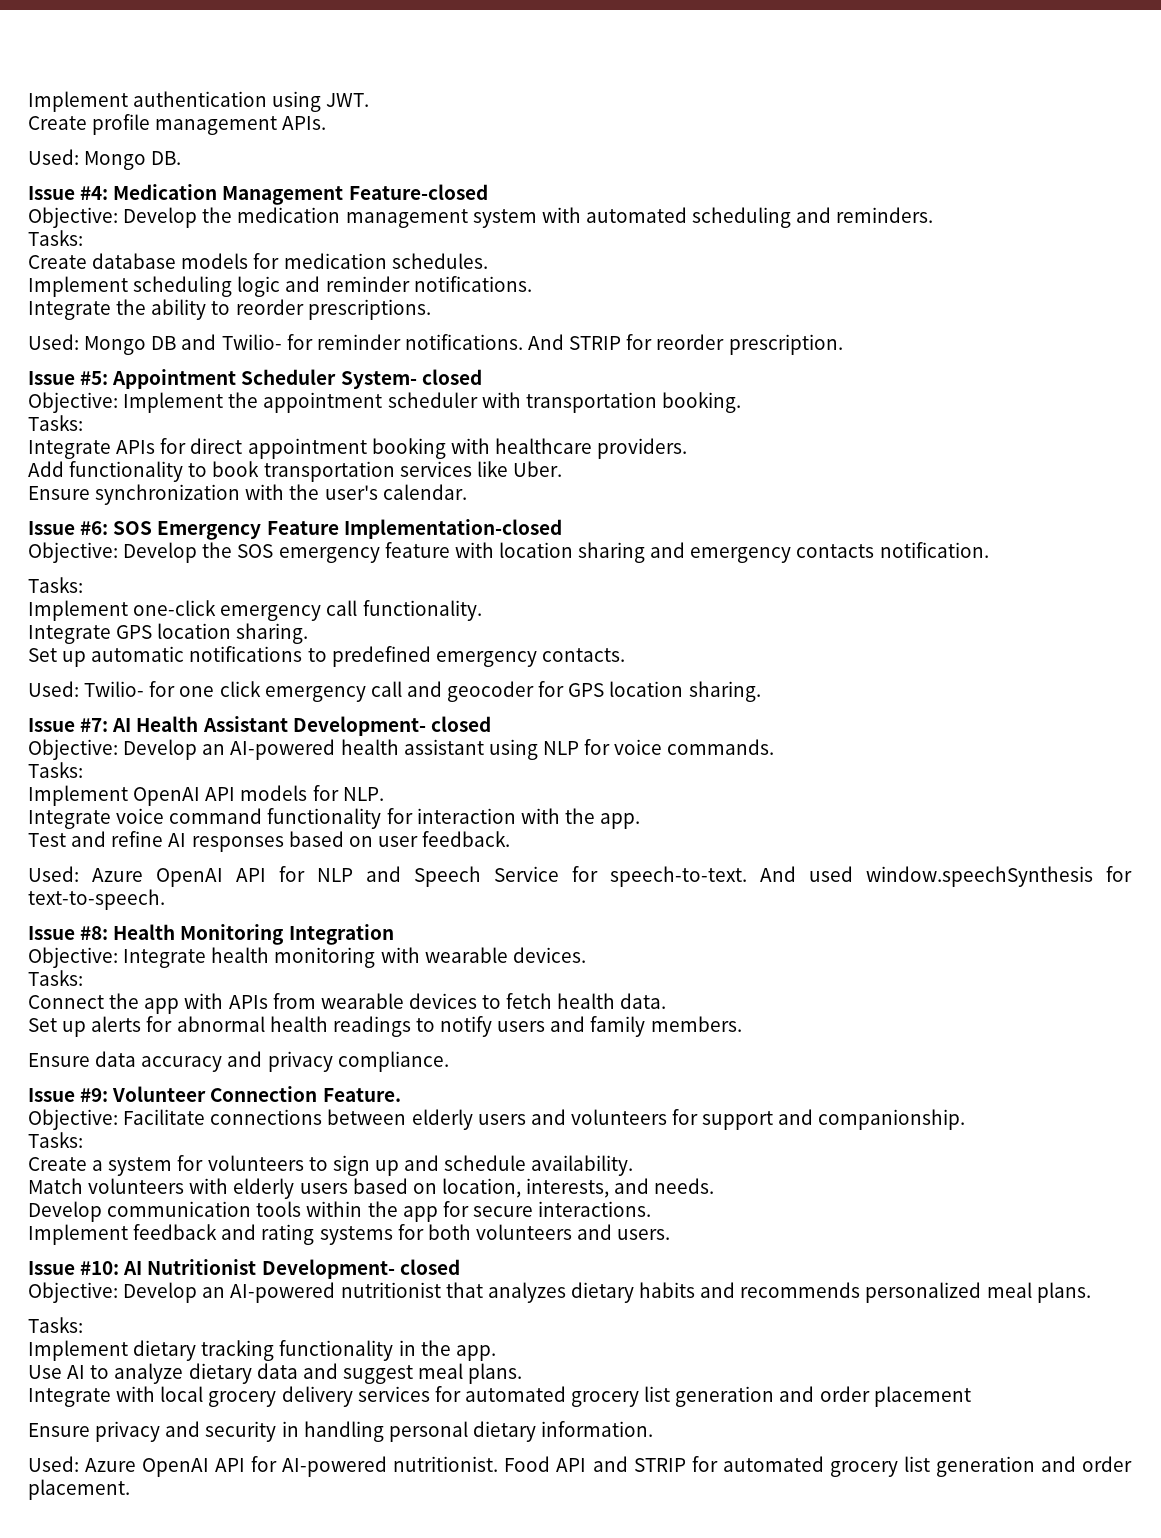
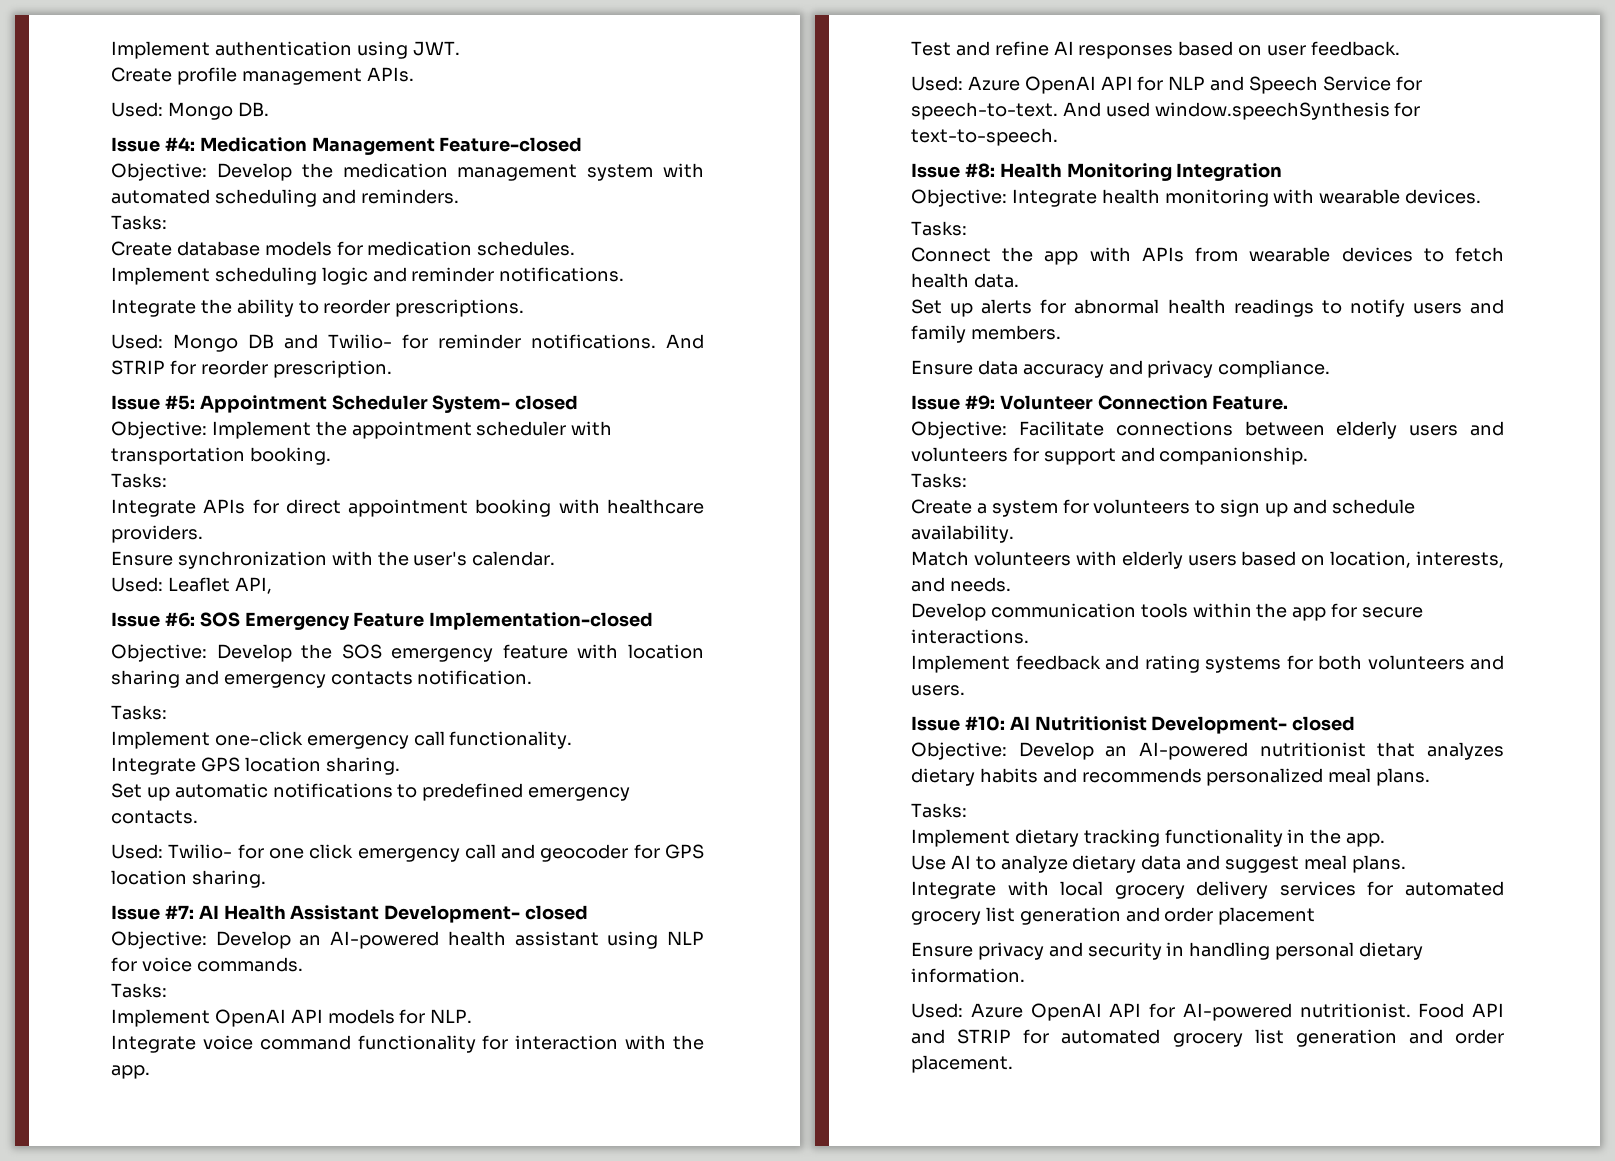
- Add functionality to book transportation services like Uber.
+ Used: Leaflet API,

